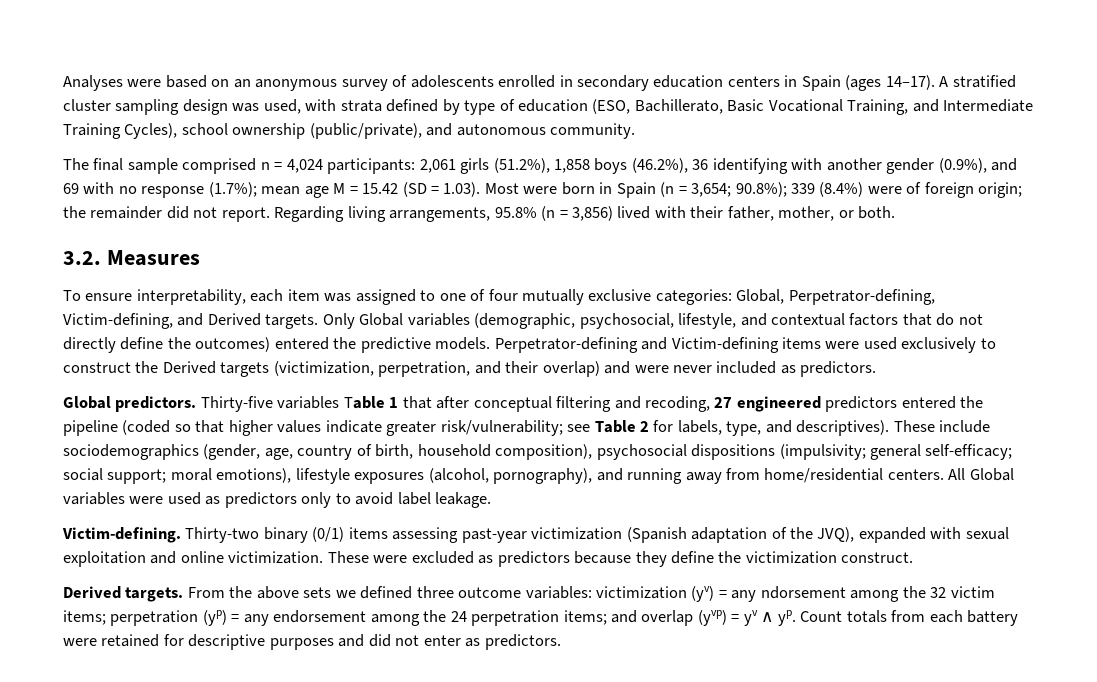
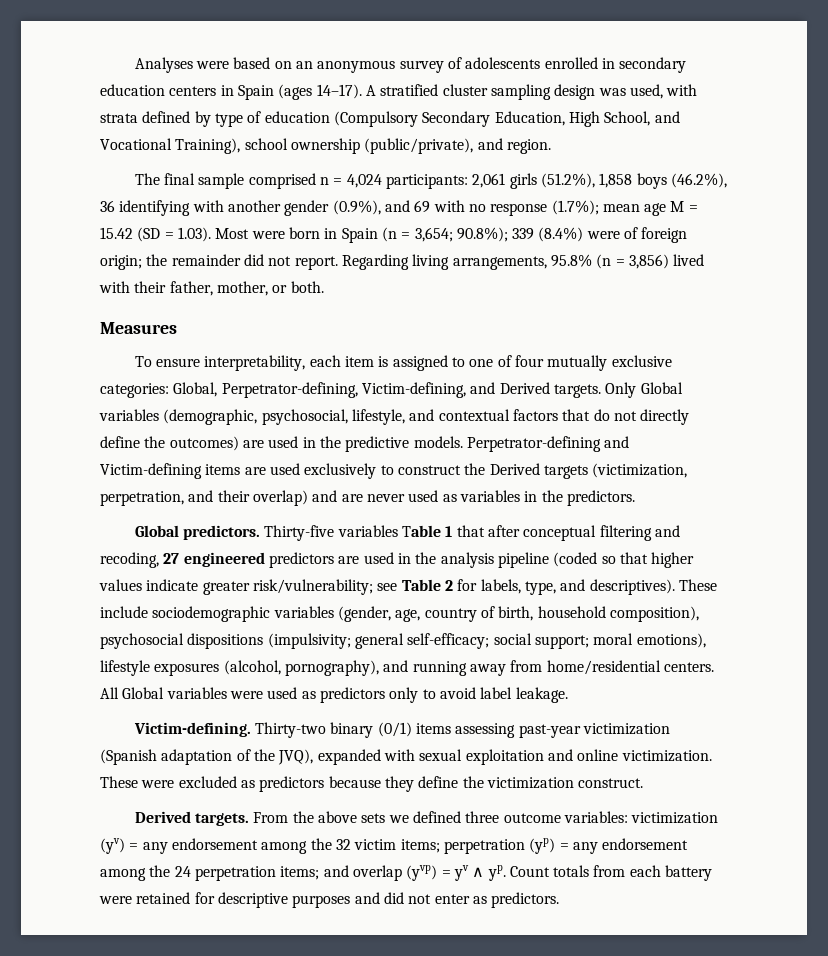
- A stratified cluster sampling design was used, with strata defined by type of education (ESO, Bachillerato, Basic Vocational Training, and Intermediate Training Cycles), school ownership (public/private), and autonomous community.
+ A stratified cluster sampling design was used, with strata defined by type of education (Compulsory Secondary Education, High School, and Vocational Training), school ownership (public/private), and region.
- 3.2. Measures
+ Measures
- To ensure interpretability, each item was assigned to one of four mutually exclusive categories: Global, Perpetrator-defining, Victim-defining, and Derived targets.
+ To ensure interpretability, each item is assigned to one of four mutually exclusive categories: Global, Perpetrator-defining, Victim-defining, and Derived targets.
- Only Global variables (demographic, psychosocial, lifestyle, and contextual factors that do not directly define the outcomes) entered the predictive models.
+ Only Global variables (demographic, psychosocial, lifestyle, and contextual factors that do not directly define the outcomes) are used in the predictive models.
- Perpetrator-defining and Victim-defining items were used exclusively to construct the Derived targets (victimization, perpetration, and their overlap) and were never included as predictors.
+ Perpetrator-defining and Victim-defining items are used exclusively to construct the Derived targets (victimization, perpetration, and their overlap) and are never used as variables in the predictors.
- Thirty-five variables Table 1 that after conceptual filtering and recoding, 27 engineered predictors entered the pipeline (coded so that higher values indicate greater risk/vulnerability; see Table 2 for labels, type, and descriptives).
+ Thirty-five variables Table 1 that after conceptual filtering and recoding, 27 engineered predictors are used in the analysis pipeline (coded so that higher values indicate greater risk/vulnerability; see Table 2 for labels, type, and descriptives).
- These include sociodemographics (gender, age, country of birth, household composition), psychosocial dispositions (impulsivity; general self-efficacy; social support; moral emotions), lifestyle exposures (alcohol, pornography), and running away from home/residential centers.
+ These include sociodemographic variables (gender, age, country of birth, household composition), psychosocial dispositions (impulsivity; general self-efficacy; social support; moral emotions), lifestyle exposures (alcohol, pornography), and running away from home/residential centers.
- From the above sets we defined three outcome variables: victimization (yv) = any ndorsement among the 32 victim items; perpetration (yp) = any endorsement among the 24 perpetration items; and overlap (yvp) = yv ∧ yp.
+ From the above sets we defined three outcome variables: victimization (yv) = any endorsement among the 32 victim items; perpetration (yp) = any endorsement among the 24 perpetration items; and overlap (yvp) = yv ∧ yp.

